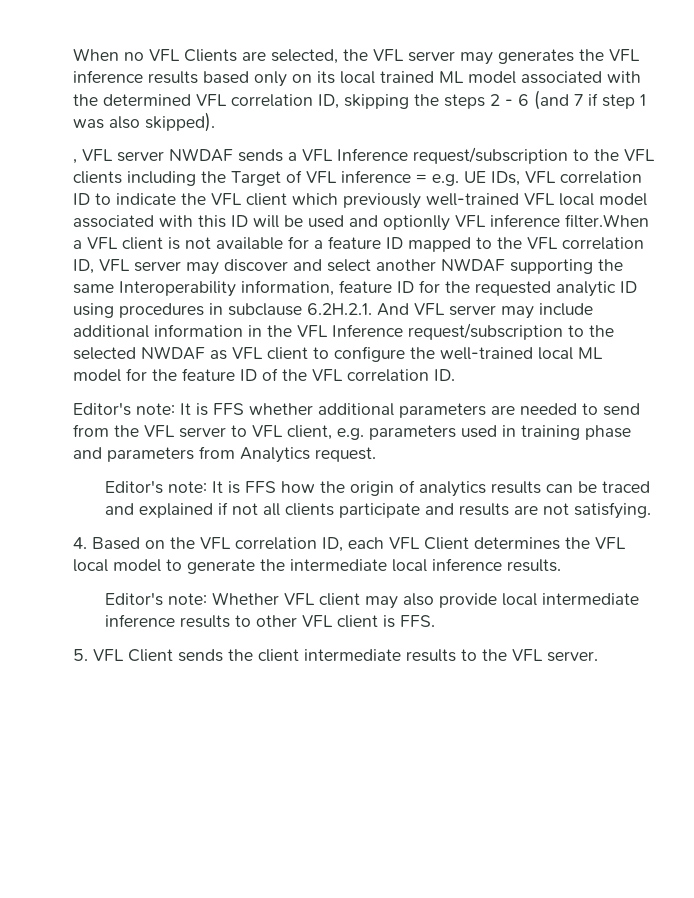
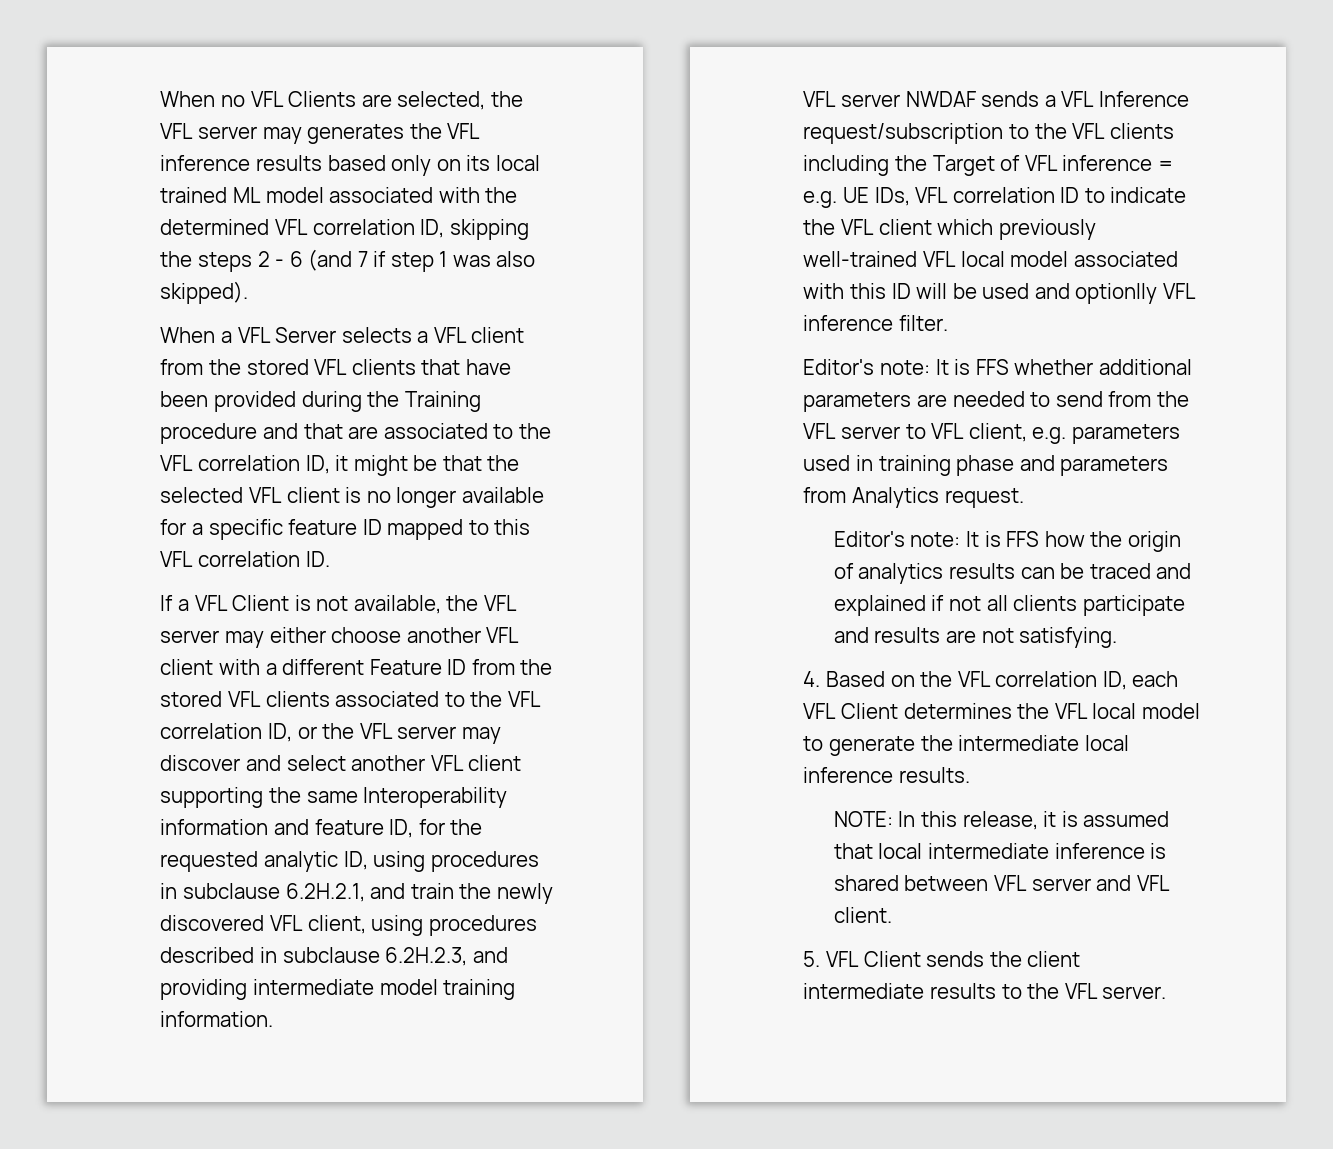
- , VFL server NWDAF sends a VFL Inference request/subscription to the VFL clients including the Target of VFL inference = e.g. UE IDs, VFL correlation ID to indicate the VFL client which previously well-trained VFL local model associated with this ID will be used and optionlly VFL inference filter.When a VFL client is not available for a feature ID mapped to the VFL correlation ID, VFL server may discover and select another NWDAF supporting the same Interoperability information, feature ID for the requested analytic ID using procedures in subclause 6.2H.2.1. And VFL server may include additional information in the VFL Inference request/subscription to the selected NWDAF as VFL client to configure the well-trained local ML model for the feature ID of the VFL correlation ID.
+ When a VFL Server selects a VFL client from the stored VFL clients that have been provided during the Training procedure and that are associated to the VFL correlation ID, it might be that the selected VFL client is no longer available for a specific feature ID mapped to this VFL correlation ID.
+ If a VFL Client is not available, the VFL server may either choose another VFL client with a different Feature ID from the stored VFL clients associated to the VFL correlation ID, or the VFL server may discover and select another VFL client supporting the same Interoperability information and feature ID, for the requested analytic ID, using procedures in subclause 6.2H.2.1, and train the newly discovered VFL client, using procedures described in subclause 6.2H.2.3, and providing intermediate model training information.
+ VFL server NWDAF sends a VFL Inference request/subscription to the VFL clients including the Target of VFL inference = e.g. UE IDs, VFL correlation ID to indicate the VFL client which previously well-trained VFL local model associated with this ID will be used and optionlly VFL inference filter.
- Editor's note: Whether VFL client may also provide local intermediate inference results to other VFL client is FFS.
+ NOTE: In this release, it is assumed that local intermediate inference is shared between VFL server and VFL client.

